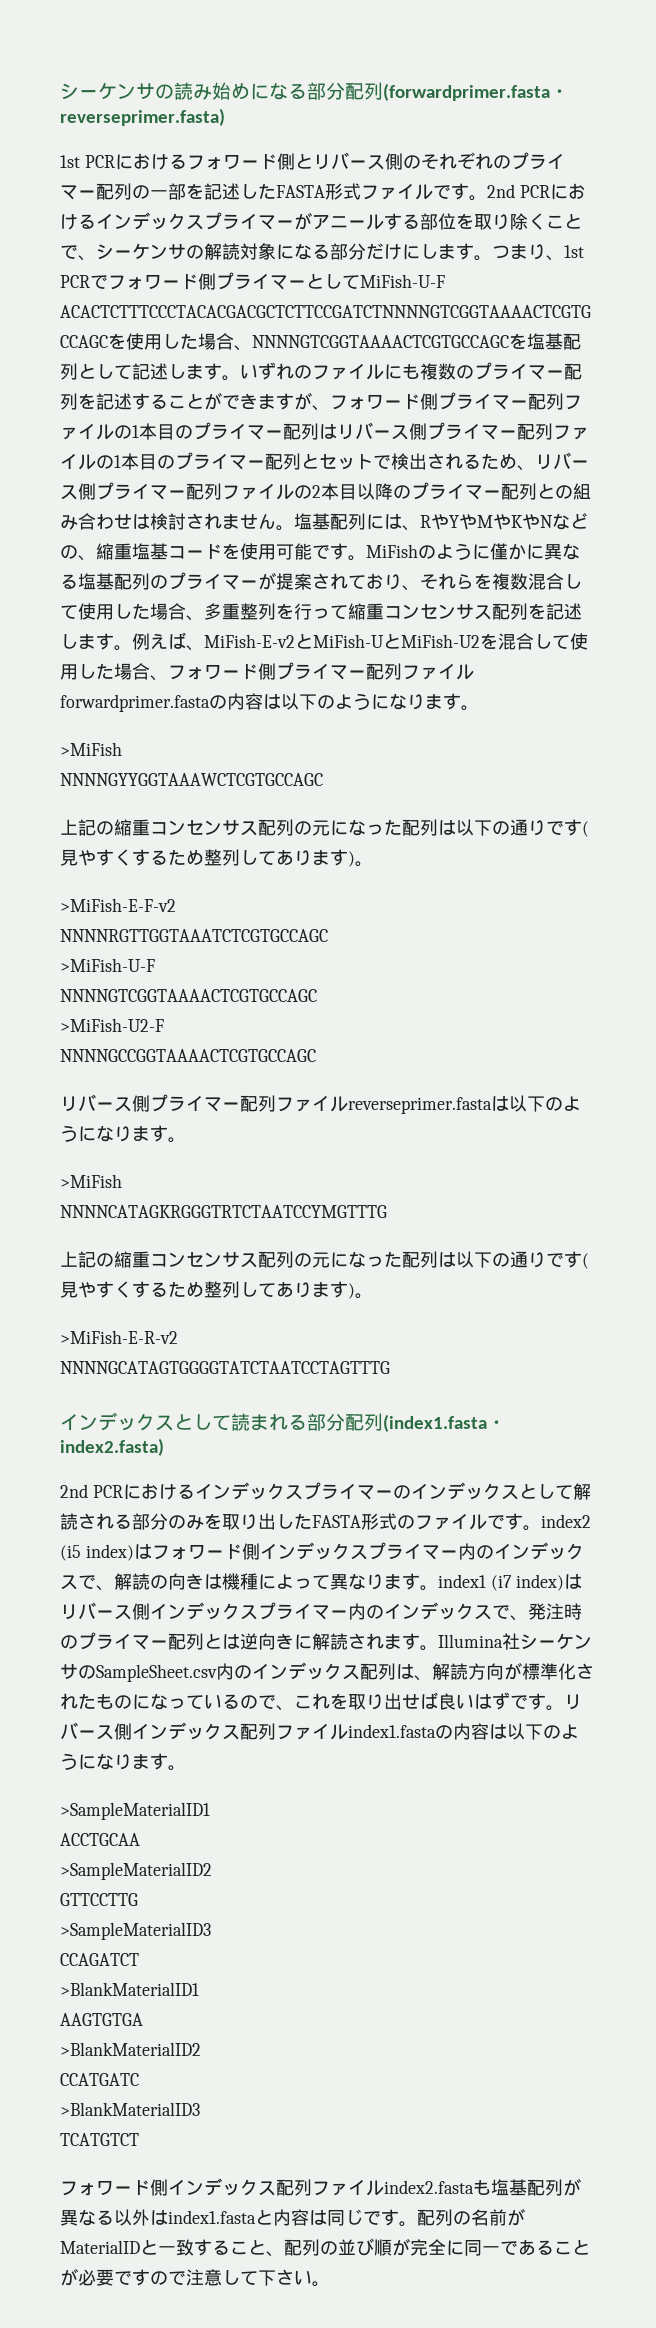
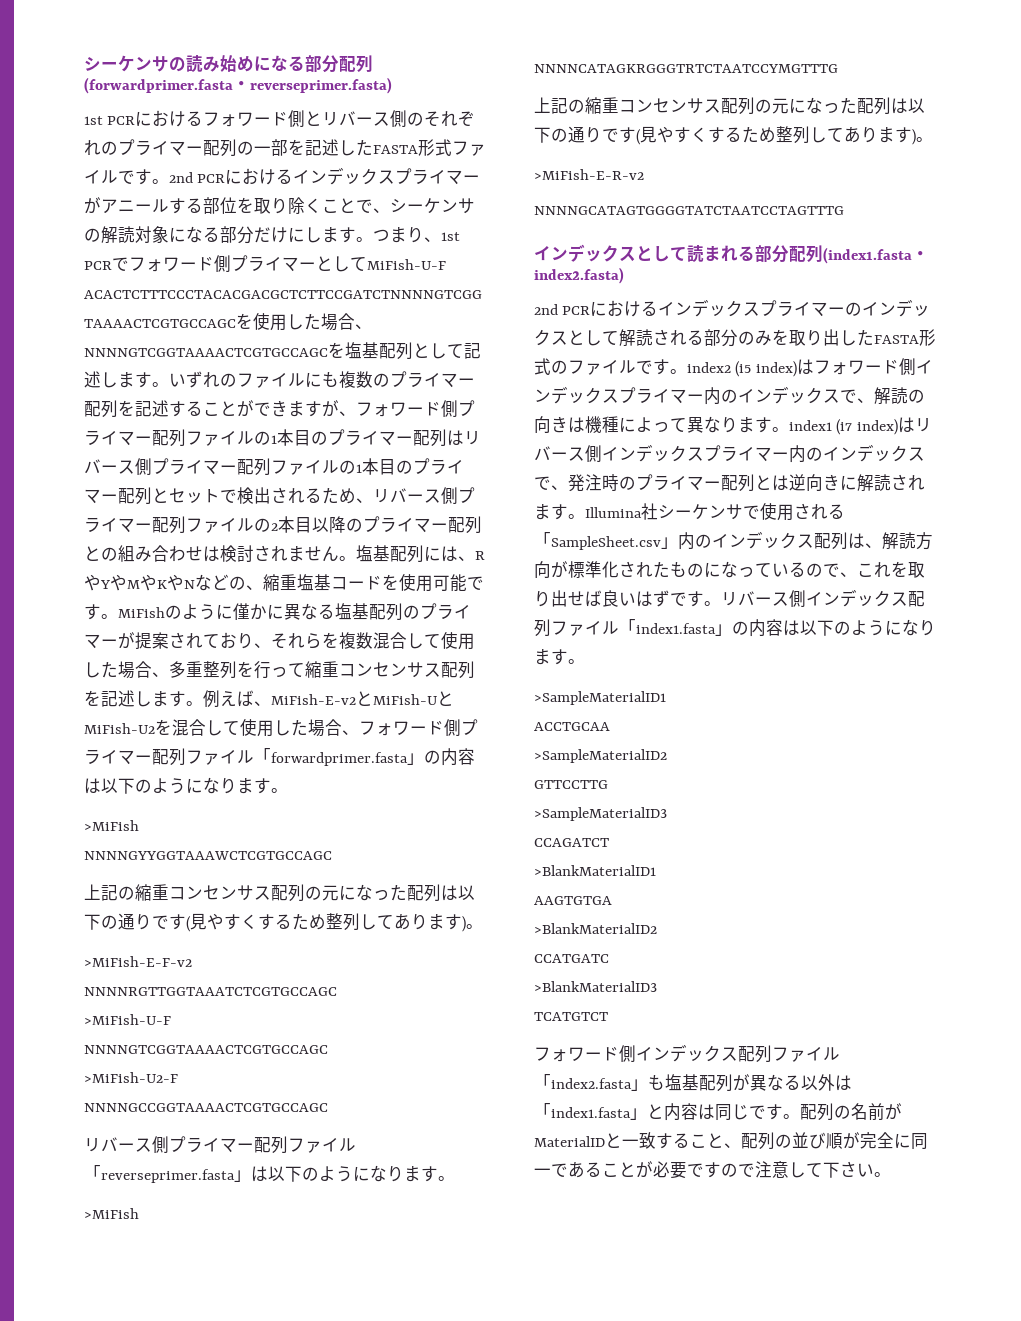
- 例えば、MiFish-E-v2とMiFish-UとMiFish-U2を混合して使用した場合、フォワード側プライマー配列ファイルforwardprimer.fastaの内容は以下のようになります。
+ 例えば、MiFish-E-v2とMiFish-UとMiFish-U2を混合して使用した場合、フォワード側プライマー配列ファイル「forwardprimer.fasta」の内容は以下のようになります。
- リバース側プライマー配列ファイルreverseprimer.fastaは以下のようになります。
+ リバース側プライマー配列ファイル「reverseprimer.fasta」は以下のようになります。
- Illumina社シーケンサのSampleSheet.csv内のインデックス配列は、解読方向が標準化されたものになっているので、これを取り出せば良いはずです。
+ Illumina社シーケンサで使用される「SampleSheet.csv」内のインデックス配列は、解読方向が標準化されたものになっているので、これを取り出せば良いはずです。
- リバース側インデックス配列ファイルindex1.fastaの内容は以下のようになります。
+ リバース側インデックス配列ファイル「index1.fasta」の内容は以下のようになります。
- フォワード側インデックス配列ファイルindex2.fastaも塩基配列が異なる以外はindex1.fastaと内容は同じです。
+ フォワード側インデックス配列ファイル「index2.fasta」も塩基配列が異なる以外は「index1.fasta」と内容は同じです。

